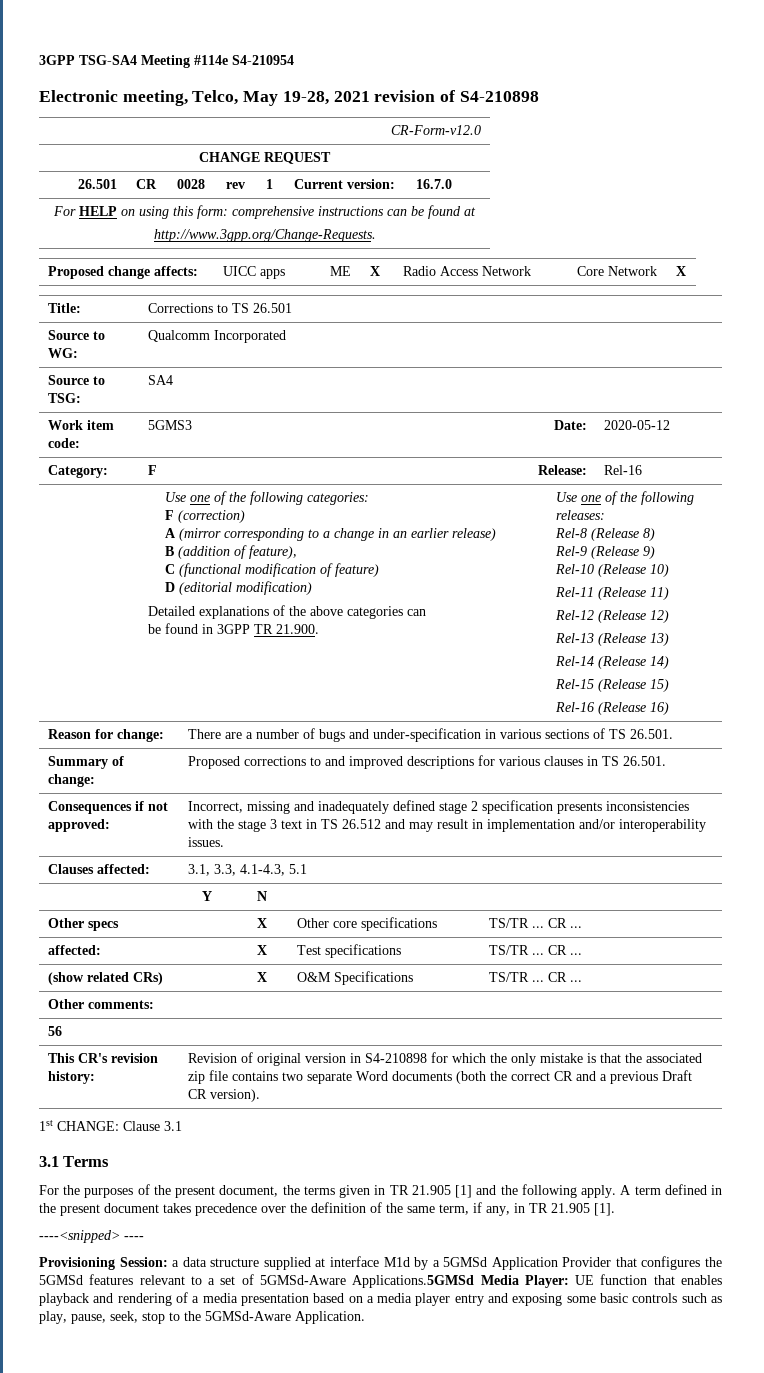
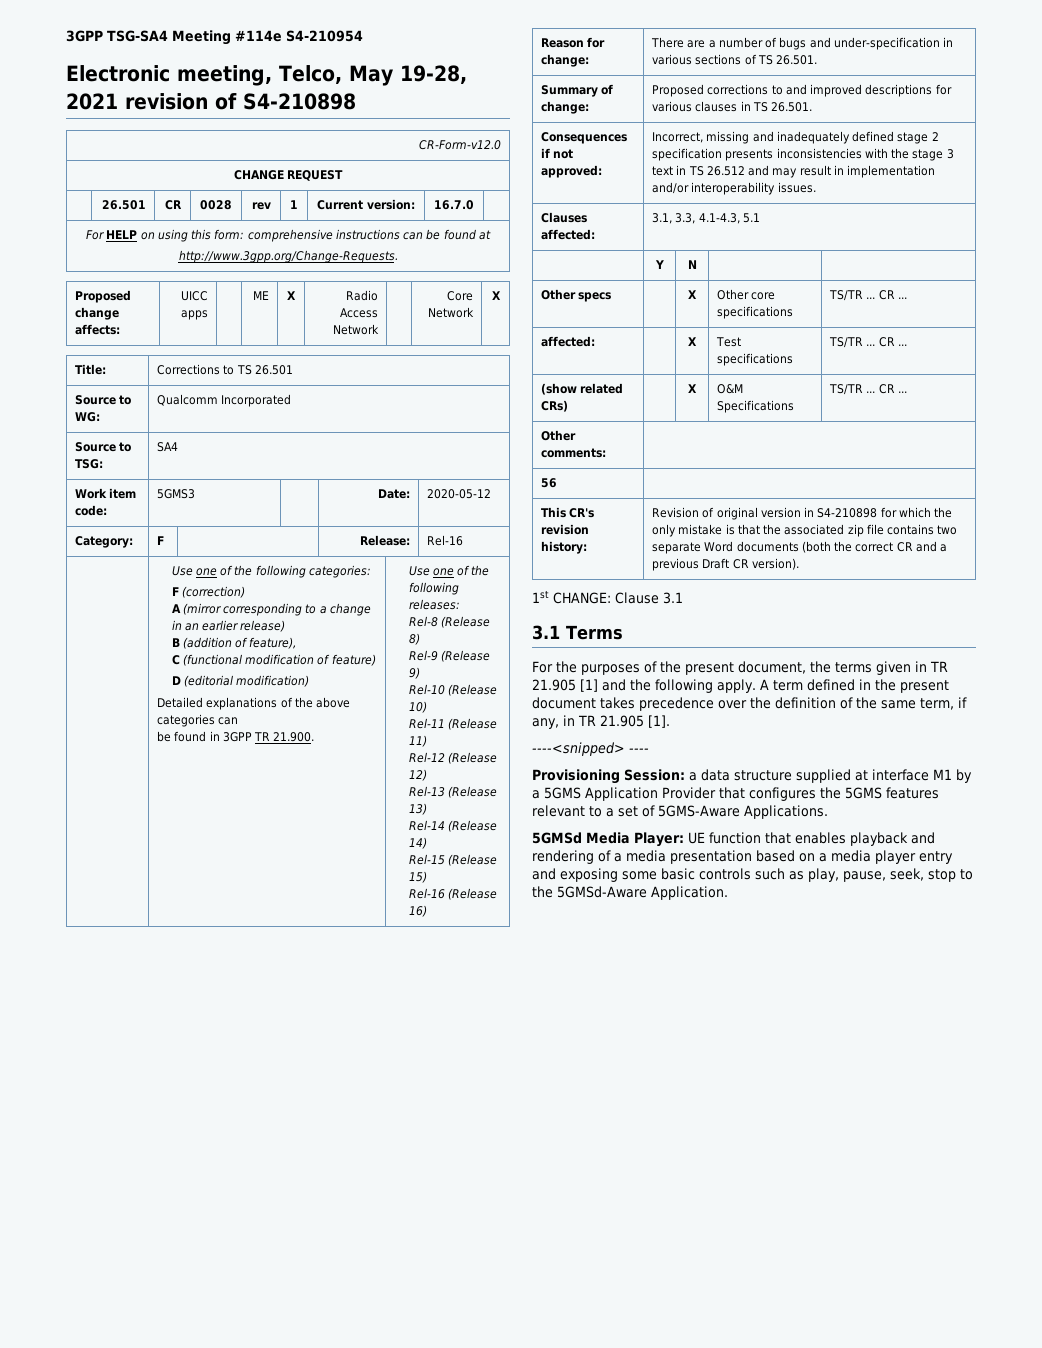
- Provisioning Session: a data structure supplied at interface M1d by a 5GMSd Application Provider that configures the 5GMSd features relevant to a set of 5GMSd-Aware Applications.5GMSd Media Player: UE function that enables playback and rendering of a media presentation based on a media player entry and exposing some basic controls such as play, pause, seek, stop to the 5GMSd-Aware Application.
+ Provisioning Session: a data structure supplied at interface M1 by a 5GMS Application Provider that configures the 5GMS features relevant to a set of 5GMS-Aware Applications.
+ 5GMSd Media Player: UE function that enables playback and rendering of a media presentation based on a media player entry and exposing some basic controls such as play, pause, seek, stop to the 5GMSd-Aware Application.

